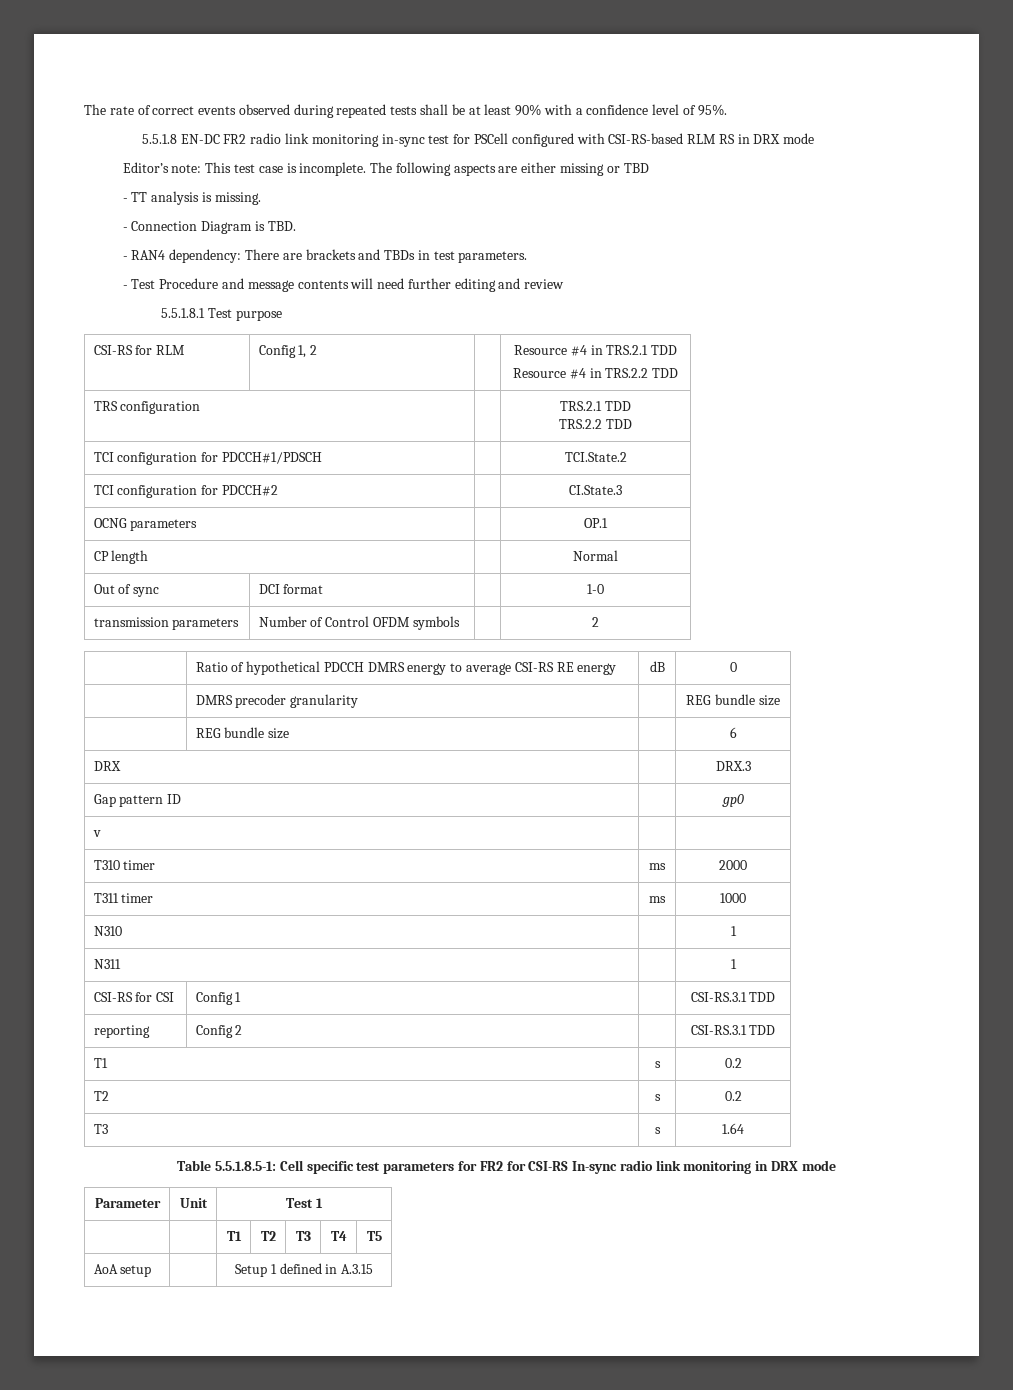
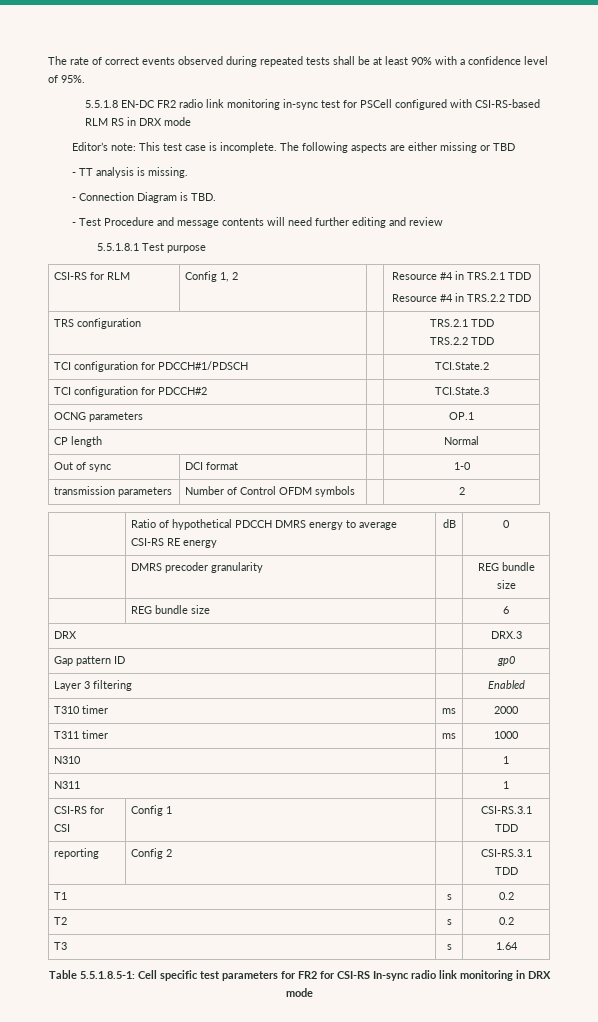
- - RAN4 dependency: There are brackets and TBDs in test parameters.
- TCI configuration for PDCCH#2 | | CI.State.3
+ TCI configuration for PDCCH#2 | | TCI.State.3
- v | |
+ Layer 3 filtering | | Enabled
- Parameter | Unit | Test 1
- | | T1 | T2 | T3 | T4 | T5
- AoA setup | | Setup 1 defined in A.3.15

